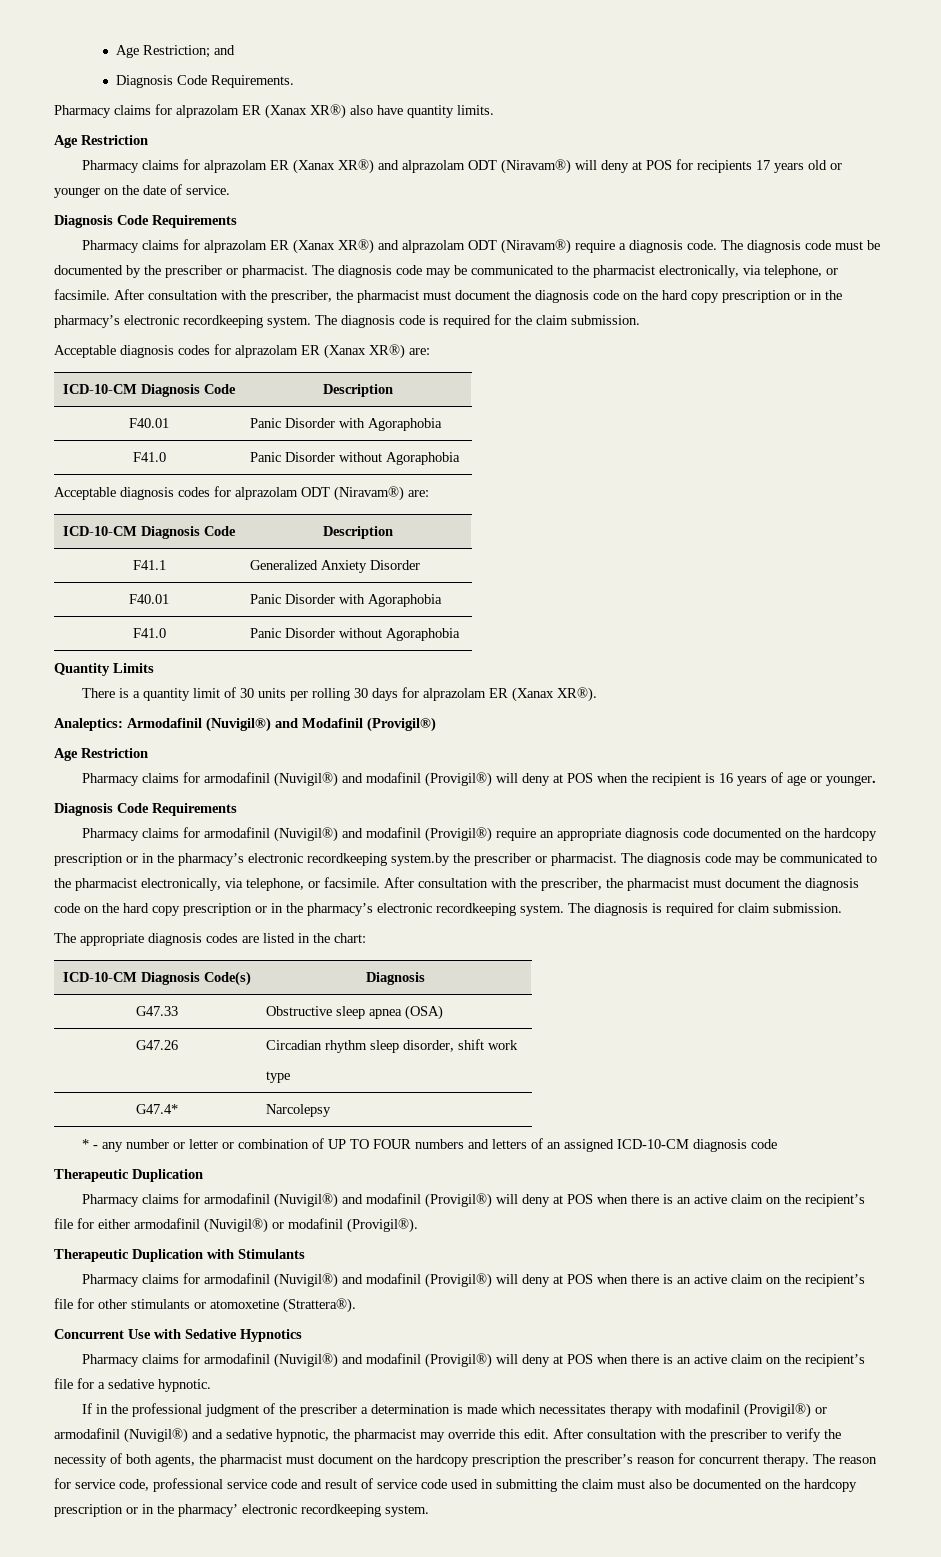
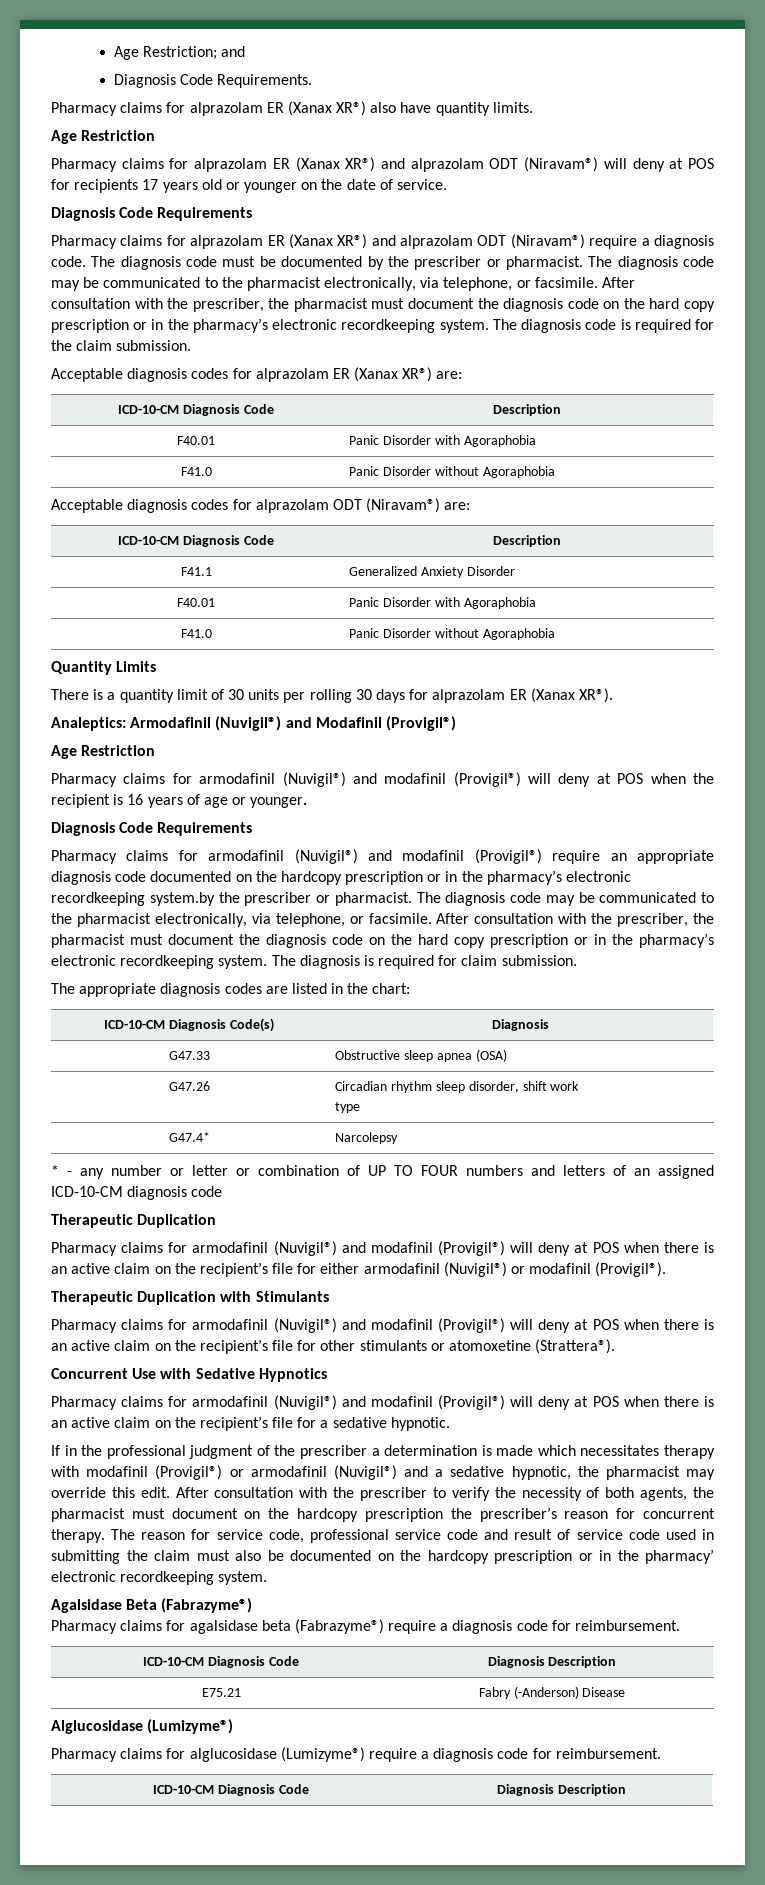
+ Agalsidase Beta (Fabrazyme®)
+ Pharmacy claims for agalsidase beta (Fabrazyme®) require a diagnosis code for reimbursement.
+ ICD-10-CM Diagnosis Code | Diagnosis Description
+ E75.21 | Fabry (-Anderson) Disease
+ Alglucosidase (Lumizyme®)
+ Pharmacy claims for alglucosidase (Lumizyme®) require a diagnosis code for reimbursement.
+ ICD-10-CM Diagnosis Code | Diagnosis Description

